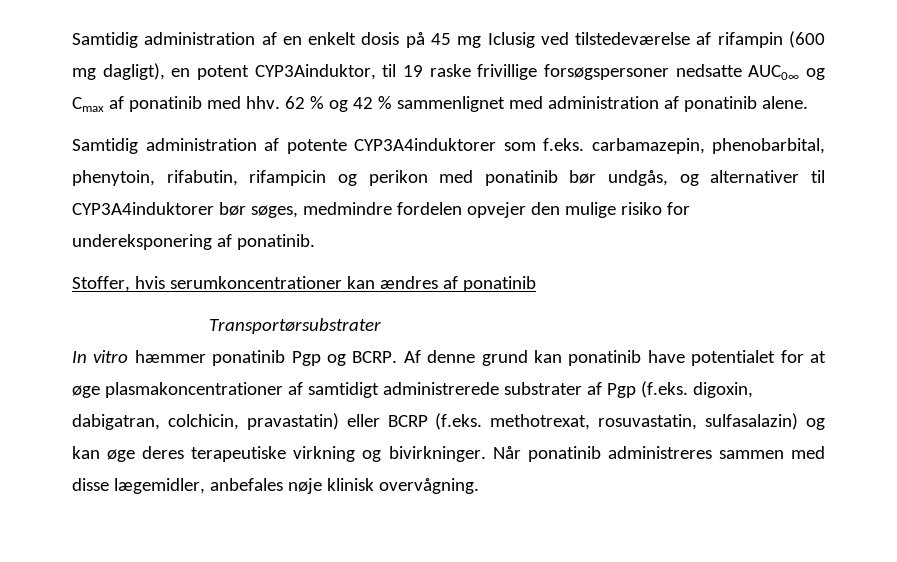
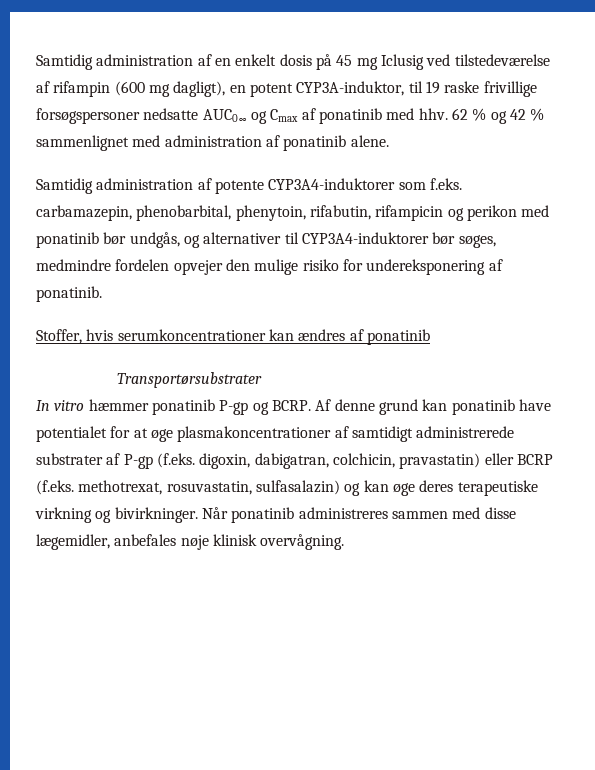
- Samtidig administration af en enkelt dosis på 45 mg Iclusig ved tilstedeværelse af rifampin (600 mg dagligt), en potent CYP3Ainduktor, til 19 raske frivillige forsøgspersoner nedsatte AUC0∞ og Cmax af ponatinib med hhv.
+ Samtidig administration af en enkelt dosis på 45 mg Iclusig ved tilstedeværelse af rifampin (600 mg dagligt), en potent CYP3A-induktor, til 19 raske frivillige forsøgspersoner nedsatte AUC0∞ og Cmax af ponatinib med hhv.
- Samtidig administration af potente CYP3A4induktorer som f.eks. carbamazepin, phenobarbital, phenytoin, rifabutin, rifampicin og perikon med ponatinib bør undgås, og alternativer til CYP3A4induktorer bør søges, medmindre fordelen opvejer den mulige risiko for undereksponering af ponatinib.
+ Samtidig administration af potente CYP3A4-induktorer som f.eks. carbamazepin, phenobarbital, phenytoin, rifabutin, rifampicin og perikon med ponatinib bør undgås, og alternativer til CYP3A4-induktorer bør søges, medmindre fordelen opvejer den mulige risiko for undereksponering af ponatinib.
- In vitro hæmmer ponatinib Pgp og BCRP.
+ In vitro hæmmer ponatinib P-gp og BCRP.
- Af denne grund kan ponatinib have potentialet for at øge plasmakoncentrationer af samtidigt administrerede substrater af Pgp (f.eks. digoxin, dabigatran, colchicin, pravastatin) eller BCRP (f.eks. methotrexat, rosuvastatin, sulfasalazin) og kan øge deres terapeutiske virkning og bivirkninger.
+ Af denne grund kan ponatinib have potentialet for at øge plasmakoncentrationer af samtidigt administrerede substrater af P-gp (f.eks. digoxin, dabigatran, colchicin, pravastatin) eller BCRP (f.eks. methotrexat, rosuvastatin, sulfasalazin) og kan øge deres terapeutiske virkning og bivirkninger.

